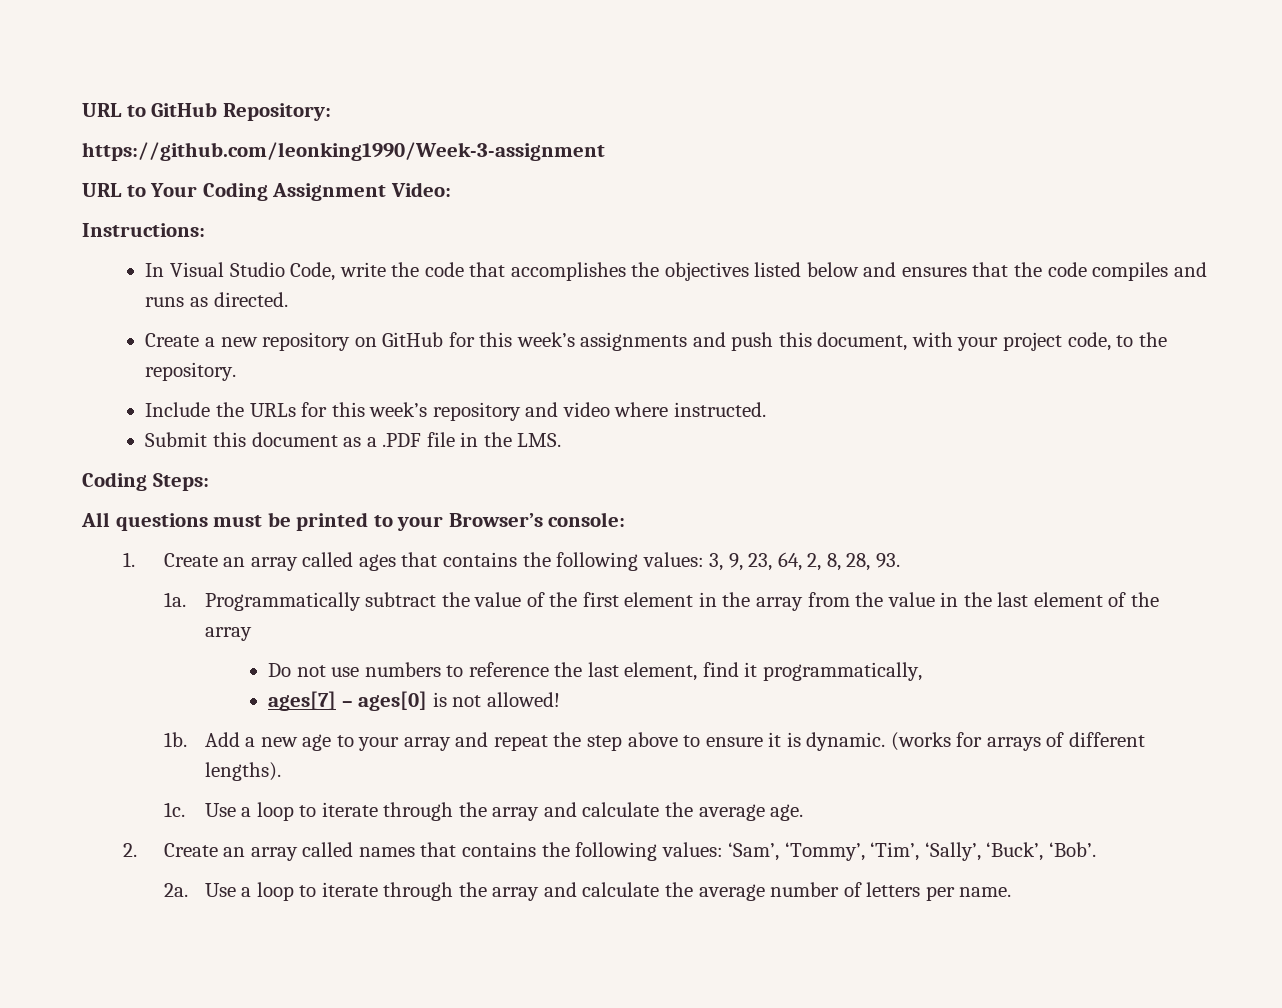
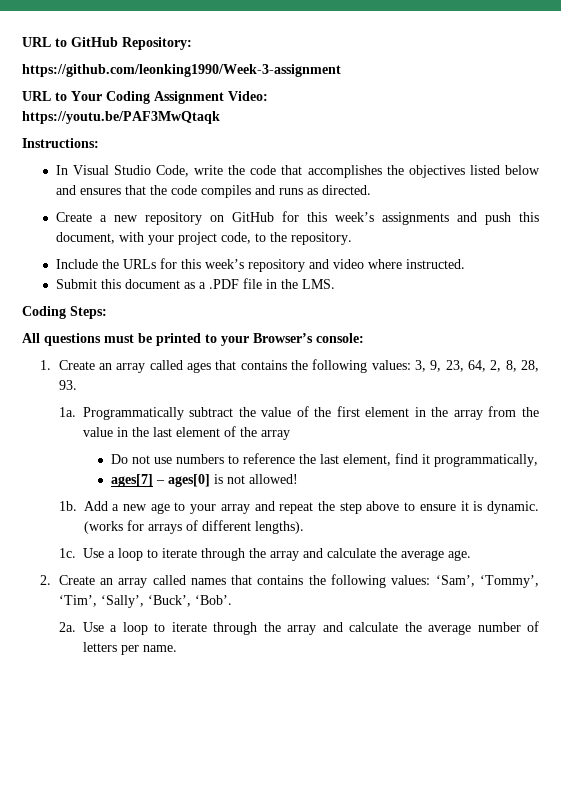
+ https://youtu.be/PAF3MwQtaqk

